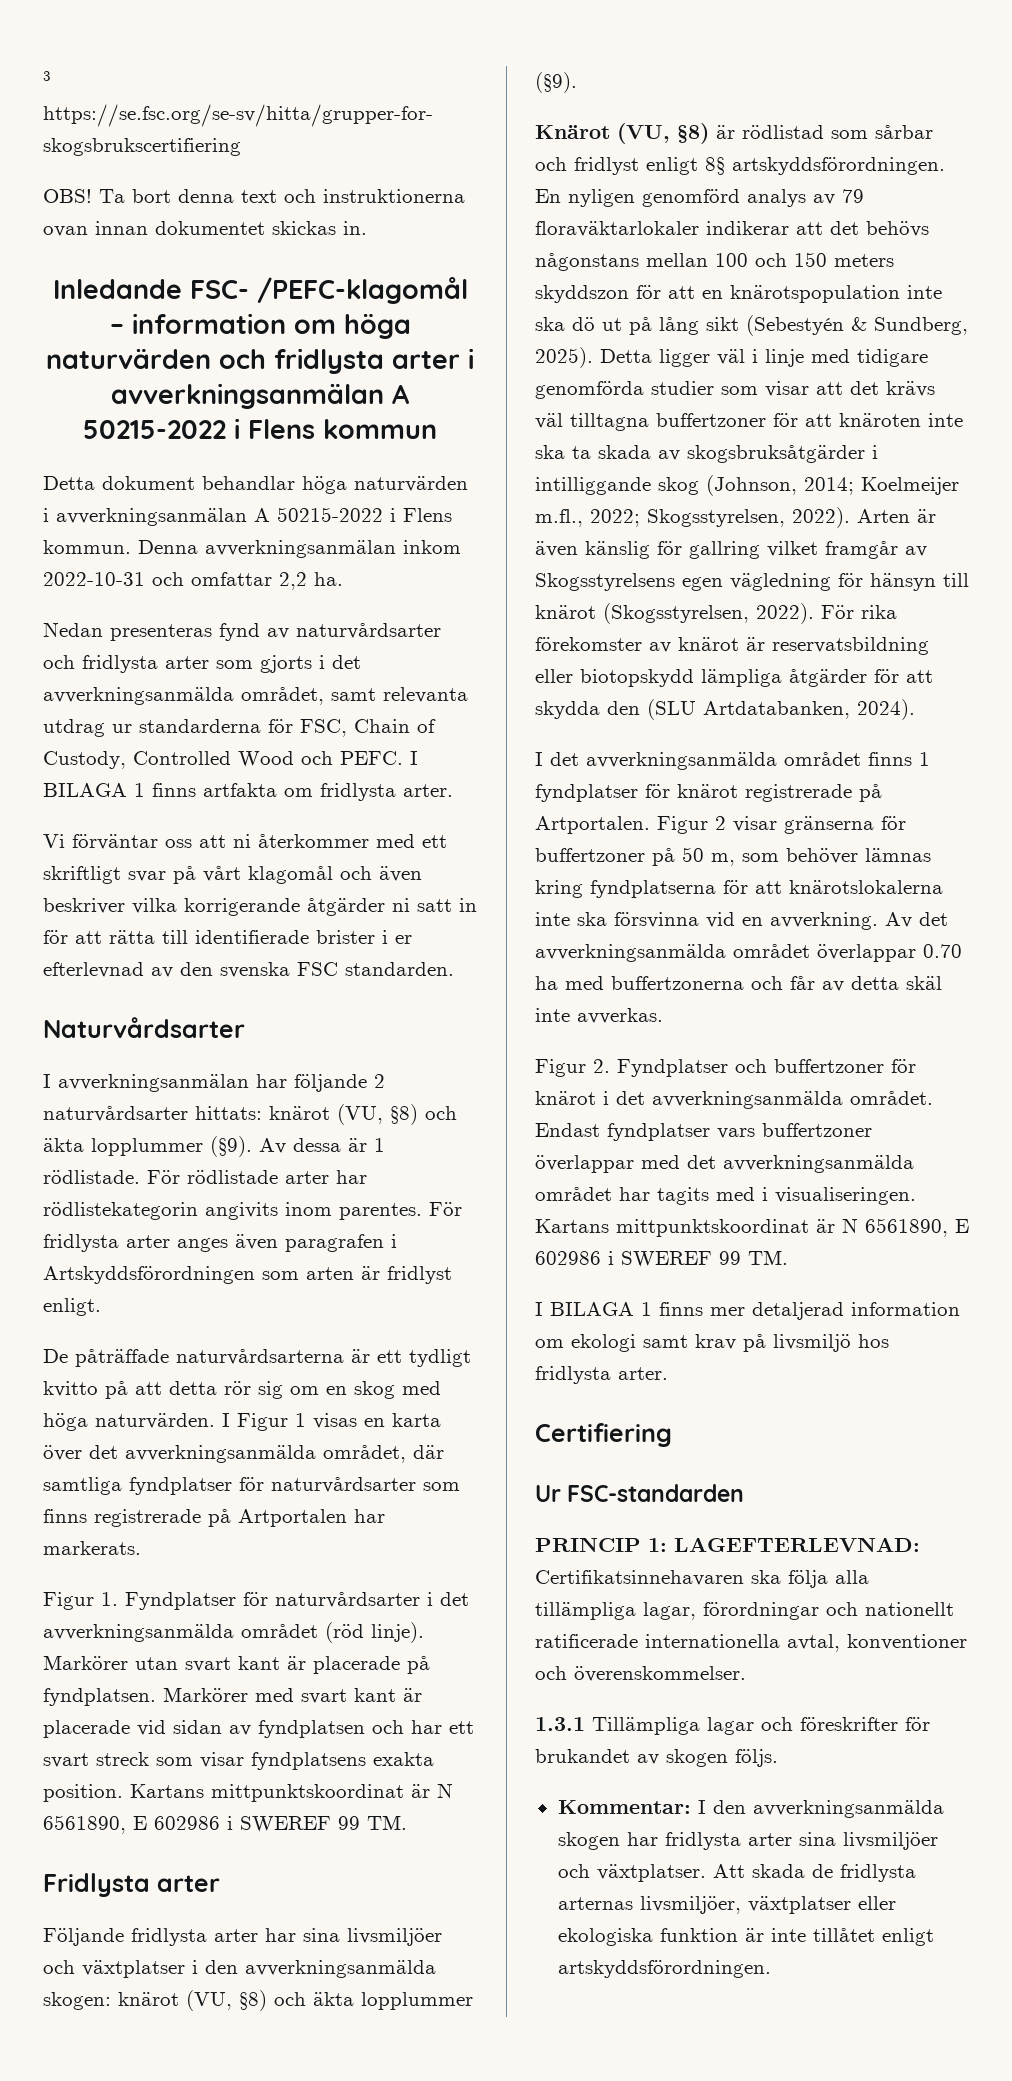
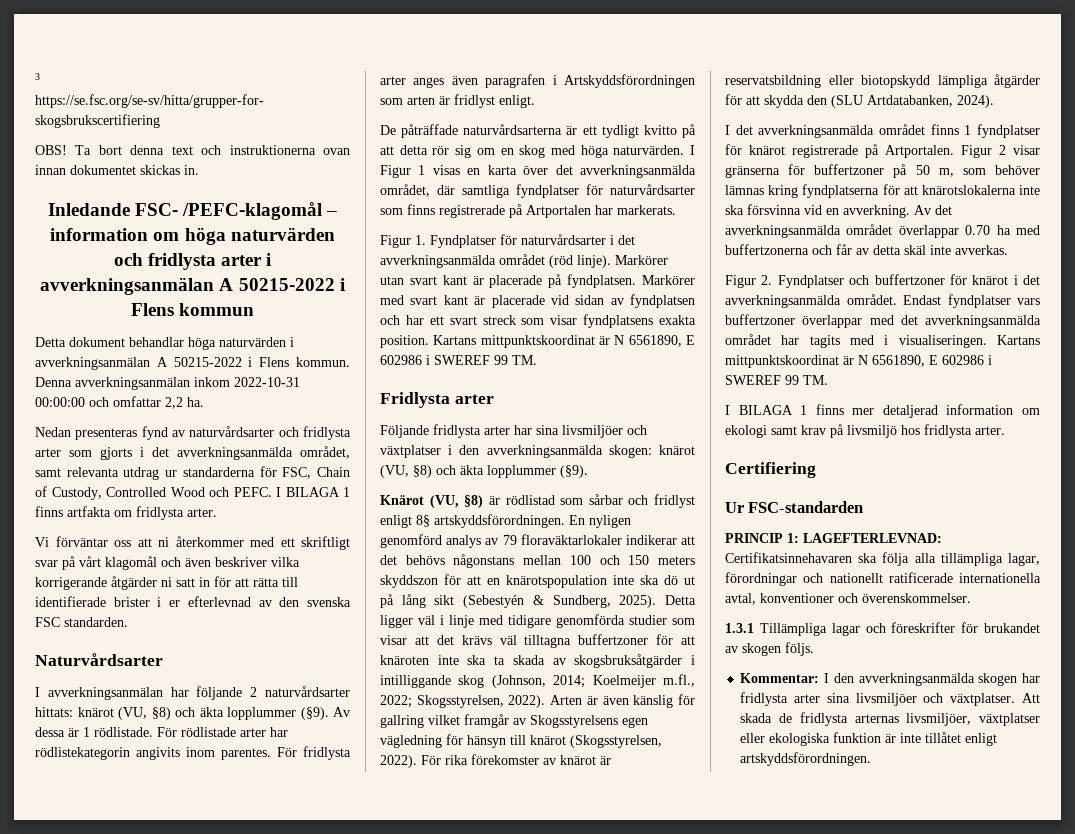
- Denna avverkningsanmälan inkom 2022-10-31 och omfattar 2,2 ha.
+ Denna avverkningsanmälan inkom 2022-10-31 00:00:00 och omfattar 2,2 ha.

